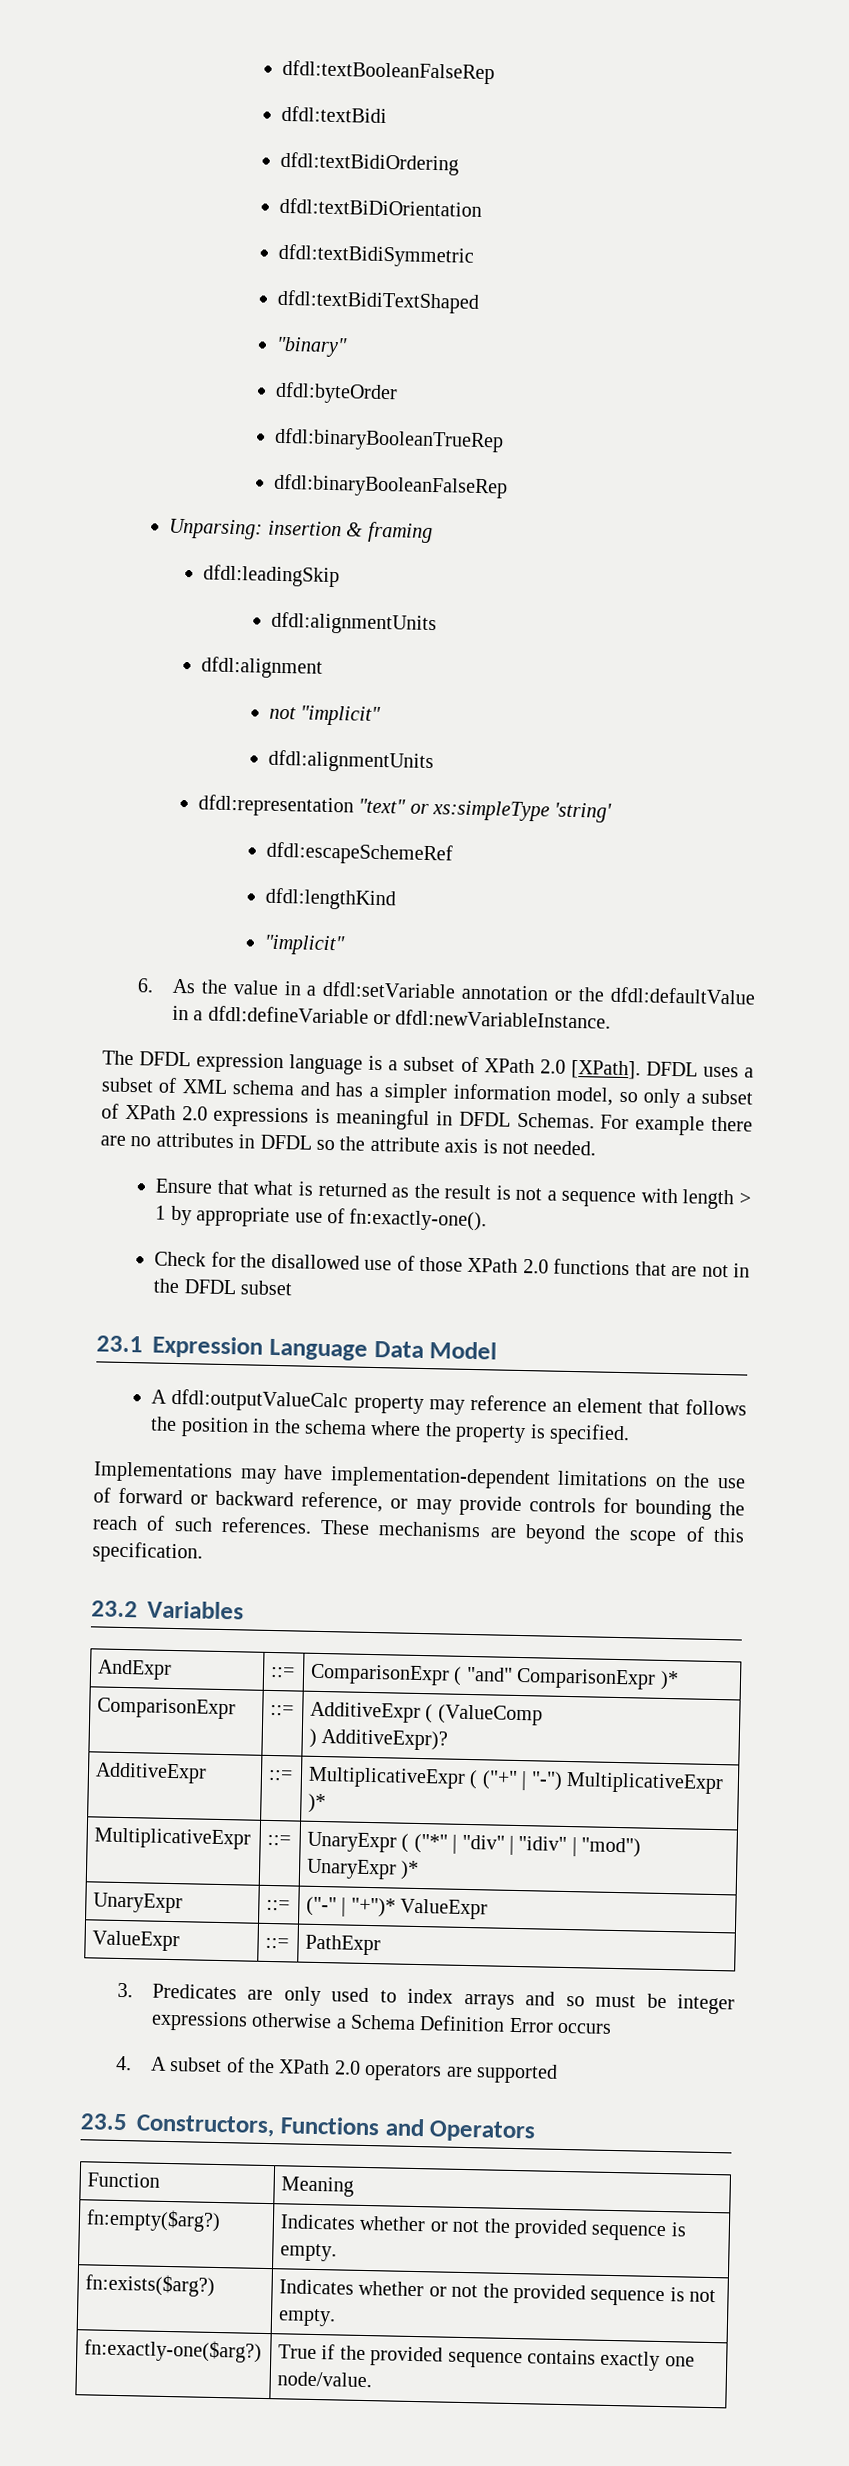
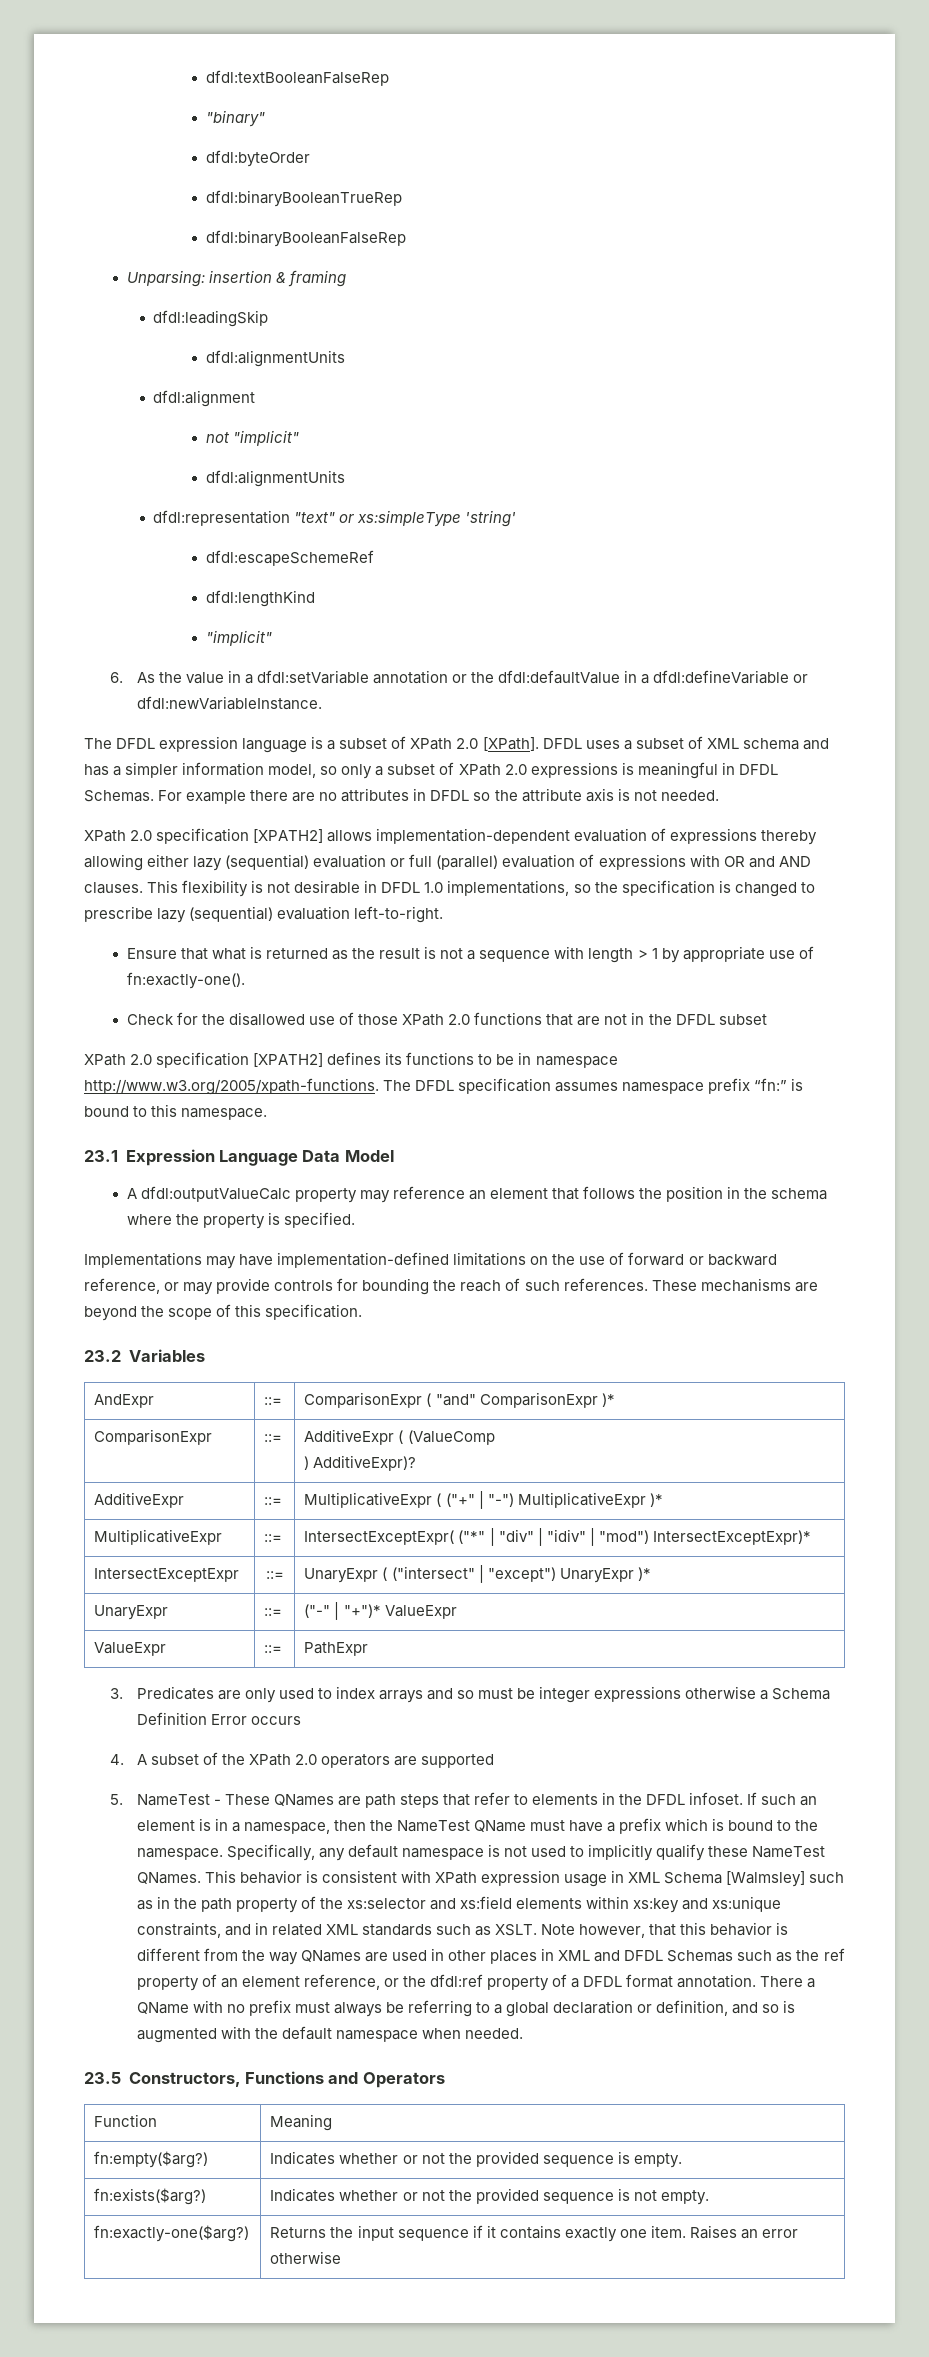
- dfdl:textBidi
- dfdl:textBidiOrdering
- dfdl:textBiDiOrientation
- dfdl:textBidiSymmetric
- dfdl:textBidiTextShaped
+ XPath 2.0 specification [XPATH2] allows implementation-dependent evaluation of expressions thereby allowing either lazy (sequential) evaluation or full (parallel) evaluation of expressions with OR and AND clauses. This flexibility is not desirable in DFDL 1.0 implementations, so the specification is changed to prescribe lazy (sequential) evaluation left-to-right.
+ XPath 2.0 specification [XPATH2] defines its functions to be in namespace http://www.w3.org/2005/xpath-functions. The DFDL specification assumes namespace prefix “fn:” is bound to this namespace.
- Implementations may have implementation-dependent limitations on the use of forward or backward reference, or may provide controls for bounding the reach of such references.
+ Implementations may have implementation-defined limitations on the use of forward or backward reference, or may provide controls for bounding the reach of such references.
- MultiplicativeExpr | ::= | UnaryExpr ( ("*" | "div" | "idiv" | "mod") UnaryExpr )*
+ MultiplicativeExpr | ::= | IntersectExceptExpr( ("*" | "div" | "idiv" | "mod") IntersectExceptExpr)*
+ IntersectExceptExpr | ::= | UnaryExpr ( ("intersect" | "except") UnaryExpr )*
+ 5. NameTest - These QNames are path steps that refer to elements in the DFDL infoset. If such an element is in a namespace, then the NameTest QName must have a prefix which is bound to the namespace. Specifically, any default namespace is not used to implicitly qualify these NameTest QNames. This behavior is consistent with XPath expression usage in XML Schema [Walmsley] such as in the path property of the xs:selector and xs:field elements within xs:key and xs:unique constraints, and in related XML standards such as XSLT. Note however, that this behavior is different from the way QNames are used in other places in XML and DFDL Schemas such as the ref property of an element reference, or the dfdl:ref property of a DFDL format annotation. There a QName with no prefix must always be referring to a global declaration or definition, and so is augmented with the default namespace when needed.
- fn:exactly-one($arg?) | True if the provided sequence contains exactly one node/value.
+ fn:exactly-one($arg?) | Returns the input sequence if it contains exactly one item. Raises an error otherwise

